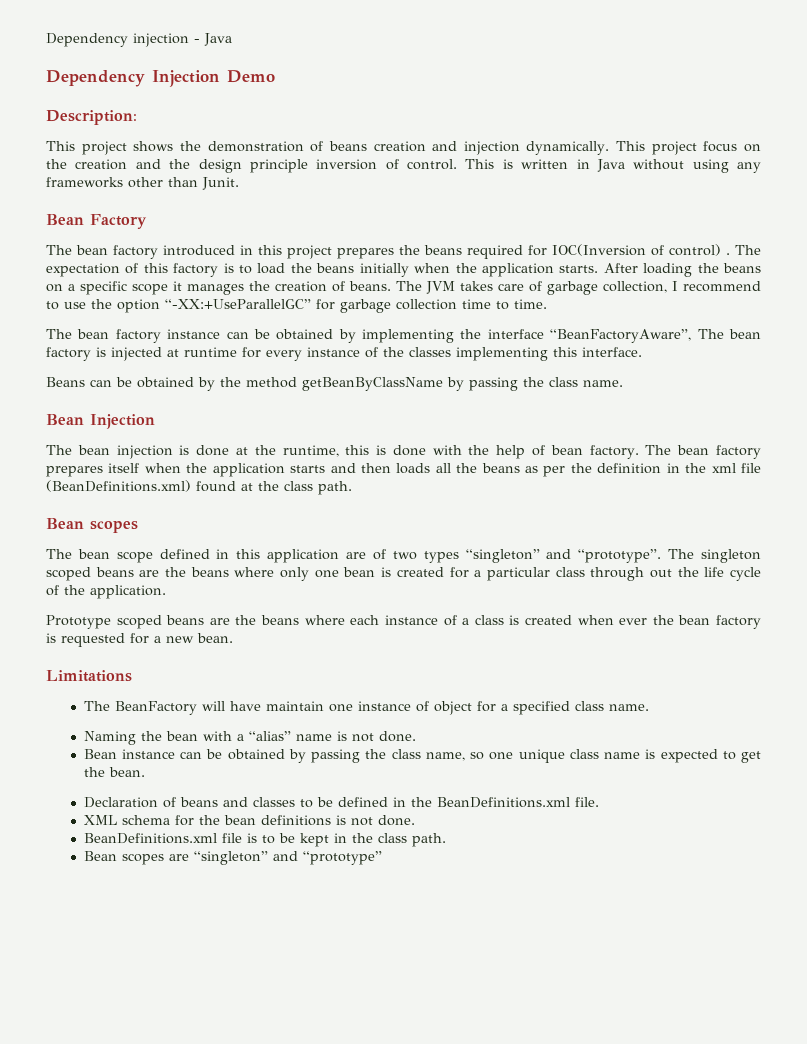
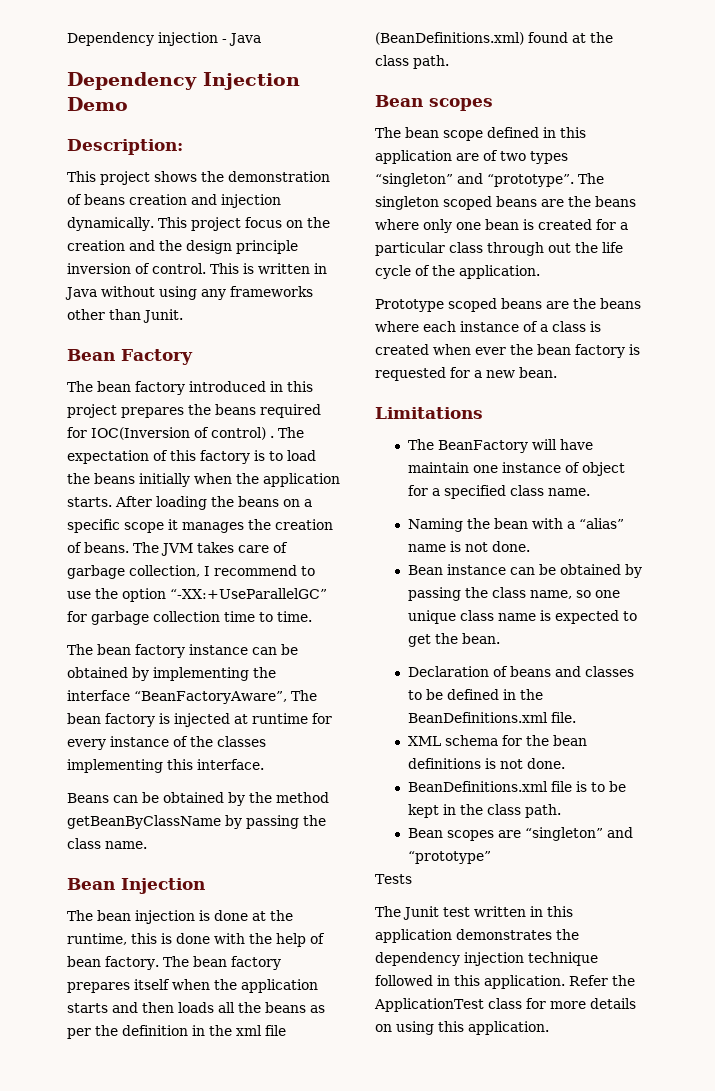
+ Tests
+ The Junit test written in this application demonstrates the dependency injection technique followed in this application. Refer the ApplicationTest class for more details on using this application.

